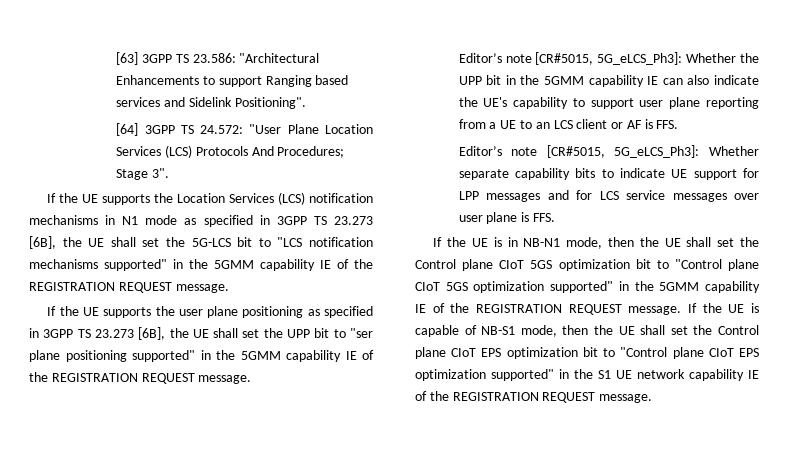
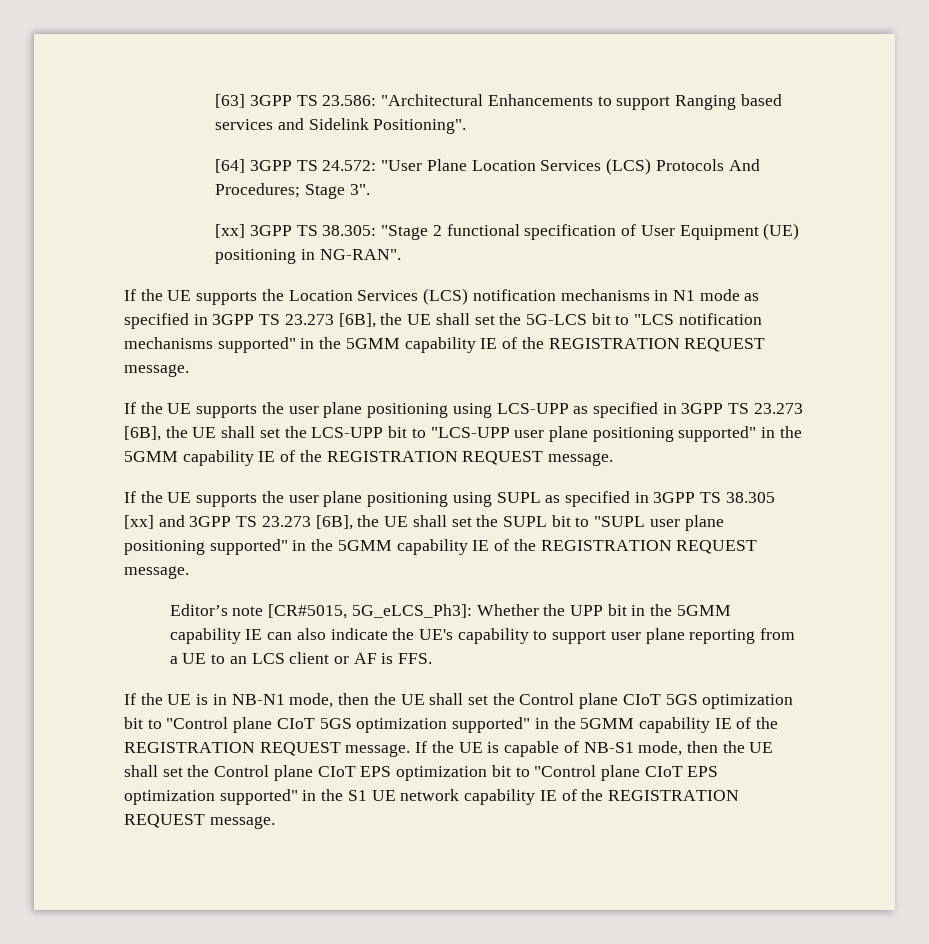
+ [xx] 3GPP TS 38.305: "Stage 2 functional specification of User Equipment (UE) positioning in NG-RAN".
- If the UE supports the user plane positioning as specified in 3GPP TS 23.273 [6B], the UE shall set the UPP bit to "ser plane positioning supported" in the 5GMM capability IE of the REGISTRATION REQUEST message.
+ If the UE supports the user plane positioning using LCS-UPP as specified in 3GPP TS 23.273 [6B], the UE shall set the LCS-UPP bit to "LCS-UPP user plane positioning supported" in the 5GMM capability IE of the REGISTRATION REQUEST message.
+ If the UE supports the user plane positioning using SUPL as specified in 3GPP TS 38.305 [xx] and 3GPP TS 23.273 [6B], the UE shall set the SUPL bit to "SUPL user plane positioning supported" in the 5GMM capability IE of the REGISTRATION REQUEST message.
- Editor’s note [CR#5015, 5G_eLCS_Ph3]: Whether separate capability bits to indicate UE support for LPP messages and for LCS service messages over user plane is FFS.

